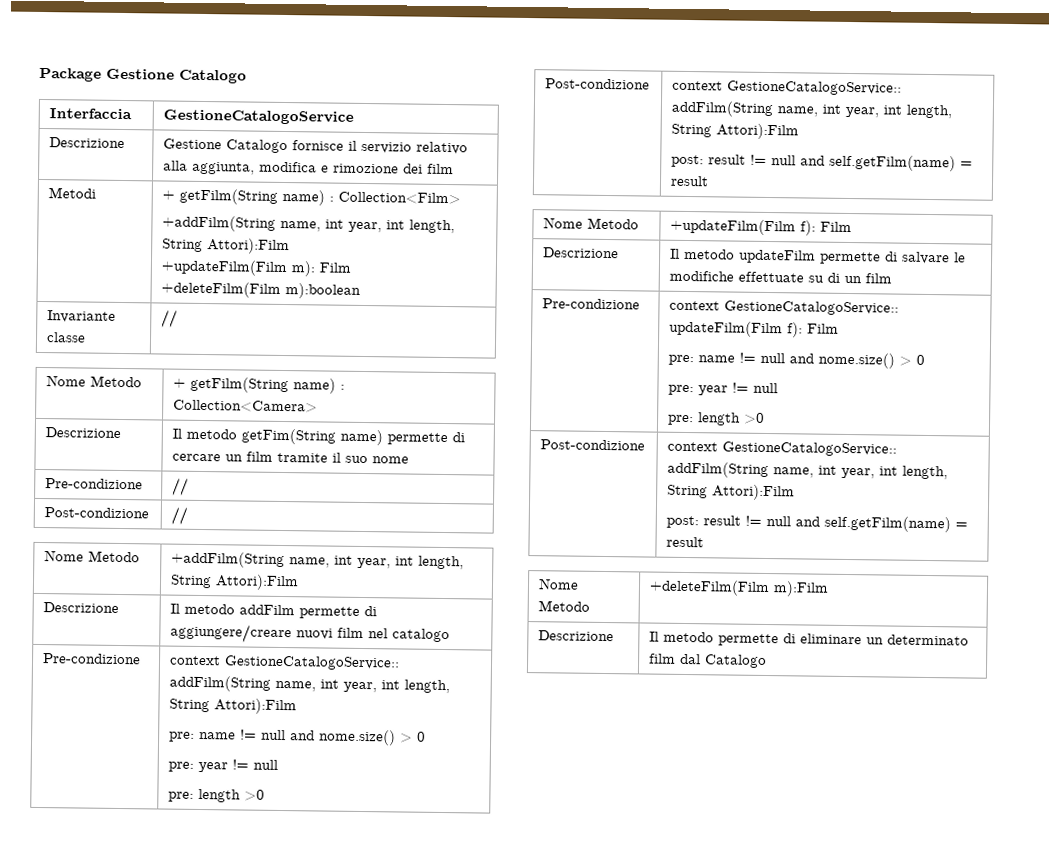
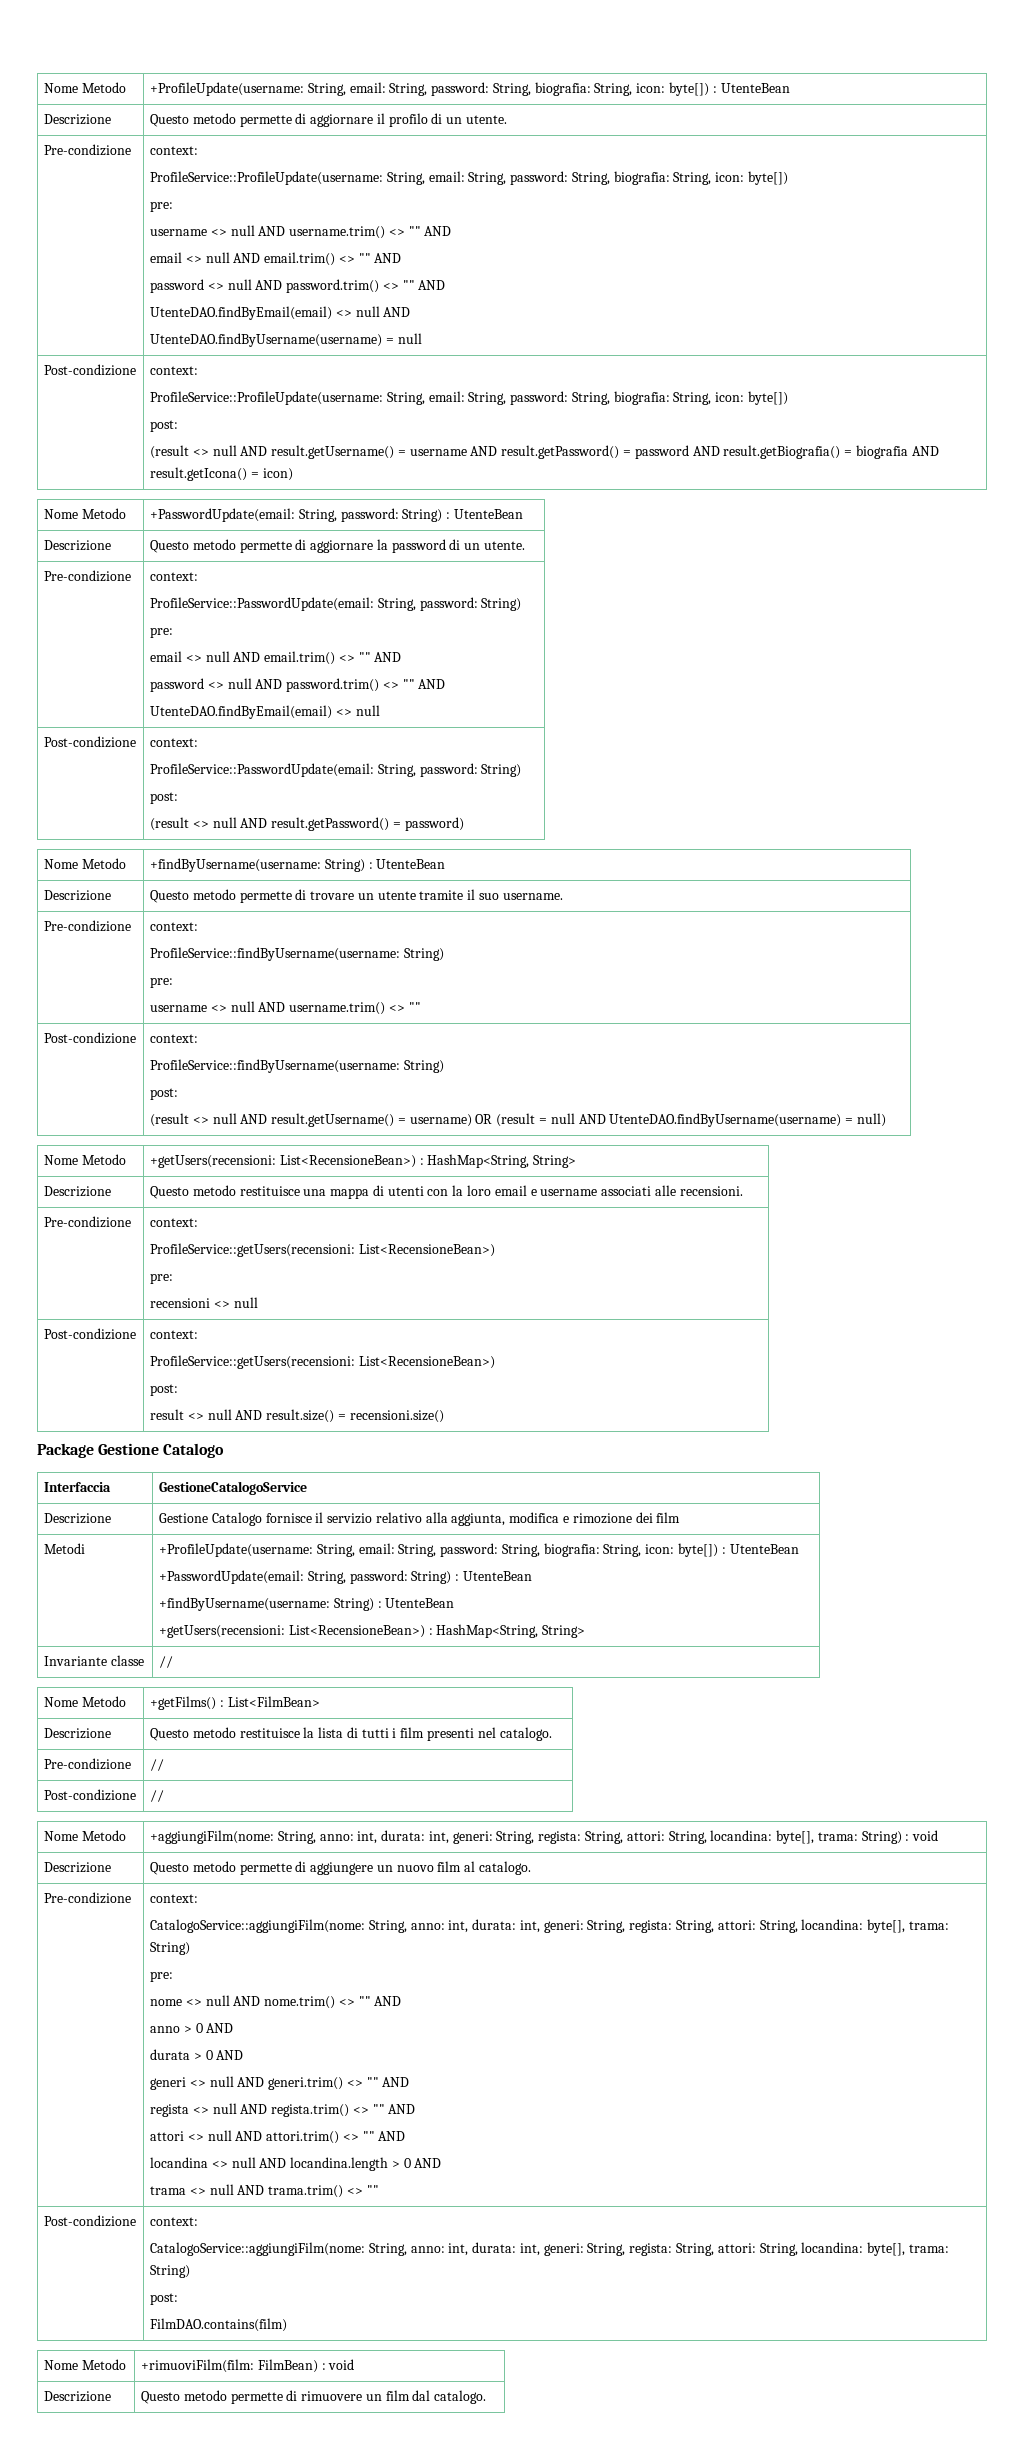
+ Nome Metodo | +ProfileUpdate(username: String, email: String, password: String, biografia: String, icon: byte[]) : UtenteBean
+ Descrizione | Questo metodo permette di aggiornare il profilo di un utente.
+ Pre-condizione | context:
+ ProfileService::ProfileUpdate(username: String, email: String, password: String, biografia: String, icon: byte[])
+ pre:
+ username <> null AND username.trim() <> "" AND
+ email <> null AND email.trim() <> "" AND
+ password <> null AND password.trim() <> "" AND
+ UtenteDAO.findByEmail(email) <> null AND
+ UtenteDAO.findByUsername(username) = null
+ Post-condizione | context:
+ ProfileService::ProfileUpdate(username: String, email: String, password: String, biografia: String, icon: byte[])
+ post:
+ (result <> null AND result.getUsername() = username AND result.getPassword() = password AND result.getBiografia() = biografia AND result.getIcona() = icon)
+ Nome Metodo | +PasswordUpdate(email: String, password: String) : UtenteBean
+ Descrizione | Questo metodo permette di aggiornare la password di un utente.
+ Pre-condizione | context:
+ ProfileService::PasswordUpdate(email: String, password: String)
+ pre:
+ email <> null AND email.trim() <> "" AND
+ password <> null AND password.trim() <> "" AND
+ UtenteDAO.findByEmail(email) <> null
+ Post-condizione | context:
+ ProfileService::PasswordUpdate(email: String, password: String)
+ post:
+ (result <> null AND result.getPassword() = password)
+ Nome Metodo | +findByUsername(username: String) : UtenteBean
+ Descrizione | Questo metodo permette di trovare un utente tramite il suo username.
+ Pre-condizione | context:
+ ProfileService::findByUsername(username: String)
+ pre:
+ username <> null AND username.trim() <> ""
+ Post-condizione | context:
+ ProfileService::findByUsername(username: String)
+ post:
+ (result <> null AND result.getUsername() = username) OR (result = null AND UtenteDAO.findByUsername(username) = null)
+ Nome Metodo | +getUsers(recensioni: List<RecensioneBean>) : HashMap<String, String>
+ Descrizione | Questo metodo restituisce una mappa di utenti con la loro email e username associati alle recensioni.
+ Pre-condizione | context:
+ ProfileService::getUsers(recensioni: List<RecensioneBean>)
+ pre:
+ recensioni <> null
+ Post-condizione | context:
+ ProfileService::getUsers(recensioni: List<RecensioneBean>)
+ post:
+ result <> null AND result.size() = recensioni.size()
- Metodi | + getFilm(String name) : Collection<Film>
- +addFilm(String name, int year, int length, String Attori):Film
- +updateFilm(Film m): Film
- +deleteFilm(Film m):boolean
+ Metodi | +ProfileUpdate(username: String, email: String, password: String, biografia: String, icon: byte[]) : UtenteBean
+ +PasswordUpdate(email: String, password: String) : UtenteBean
+ +findByUsername(username: String) : UtenteBean
+ +getUsers(recensioni: List<RecensioneBean>) : HashMap<String, String>
- Nome Metodo | + getFilm(String name) : Collection<Camera>
- Descrizione | Il metodo getFim(String name) permette di cercare un film tramite il suo nome
+ Nome Metodo | +getFilms() : List<FilmBean>
+ Descrizione | Questo metodo restituisce la lista di tutti i film presenti nel catalogo.
- Nome Metodo | +addFilm(String name, int year, int length, String Attori):Film
- Descrizione | Il metodo addFilm permette di aggiungere/creare nuovi film nel catalogo
- Pre-condizione | context GestioneCatalogoService:: addFilm(String name, int year, int length, String Attori):Film
- pre: name != null and nome.size() > 0
- pre: year != null
- pre: length >0
- Post-condizione | context GestioneCatalogoService:: addFilm(String name, int year, int length, String Attori):Film
- post: result != null and self.getFilm(name) = result
- Nome Metodo | +updateFilm(Film f): Film
- Descrizione | Il metodo updateFilm permette di salvare le modifiche effettuate su di un film
- Pre-condizione | context GestioneCatalogoService:: updateFilm(Film f): Film
- pre: name != null and nome.size() > 0
- pre: year != null
- pre: length >0
- Post-condizione | context GestioneCatalogoService:: addFilm(String name, int year, int length, String Attori):Film
- post: result != null and self.getFilm(name) = result
- Nome Metodo | +deleteFilm(Film m):Film
- Descrizione | Il metodo permette di eliminare un determinato film dal Catalogo
+ Nome Metodo | +aggiungiFilm(nome: String, anno: int, durata: int, generi: String, regista: String, attori: String, locandina: byte[], trama: String) : void
+ Descrizione | Questo metodo permette di aggiungere un nuovo film al catalogo.
+ Pre-condizione | context:
+ CatalogoService::aggiungiFilm(nome: String, anno: int, durata: int, generi: String, regista: String, attori: String, locandina: byte[], trama: String)
+ pre:
+ nome <> null AND nome.trim() <> "" AND
+ anno > 0 AND
+ durata > 0 AND
+ generi <> null AND generi.trim() <> "" AND
+ regista <> null AND regista.trim() <> "" AND
+ attori <> null AND attori.trim() <> "" AND
+ locandina <> null AND locandina.length > 0 AND
+ trama <> null AND trama.trim() <> ""
+ Post-condizione | context:
+ CatalogoService::aggiungiFilm(nome: String, anno: int, durata: int, generi: String, regista: String, attori: String, locandina: byte[], trama: String)
+ post:
+ FilmDAO.contains(film)
+ Nome Metodo | +rimuoviFilm(film: FilmBean) : void
+ Descrizione | Questo metodo permette di rimuovere un film dal catalogo.

